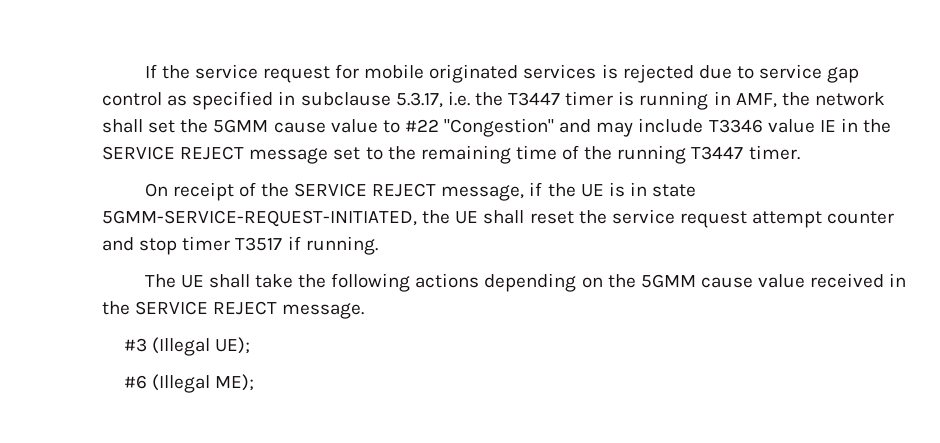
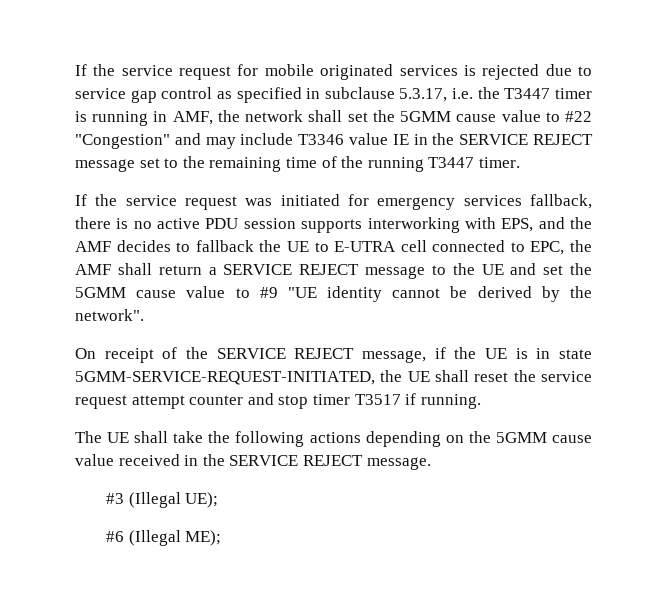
+ If the service request was initiated for emergency services fallback, there is no active PDU session supports interworking with EPS, and the AMF decides to fallback the UE to E-UTRA cell connected to EPC, the AMF shall return a SERVICE REJECT message to the UE and set the 5GMM cause value to #9 "UE identity cannot be derived by the network".

